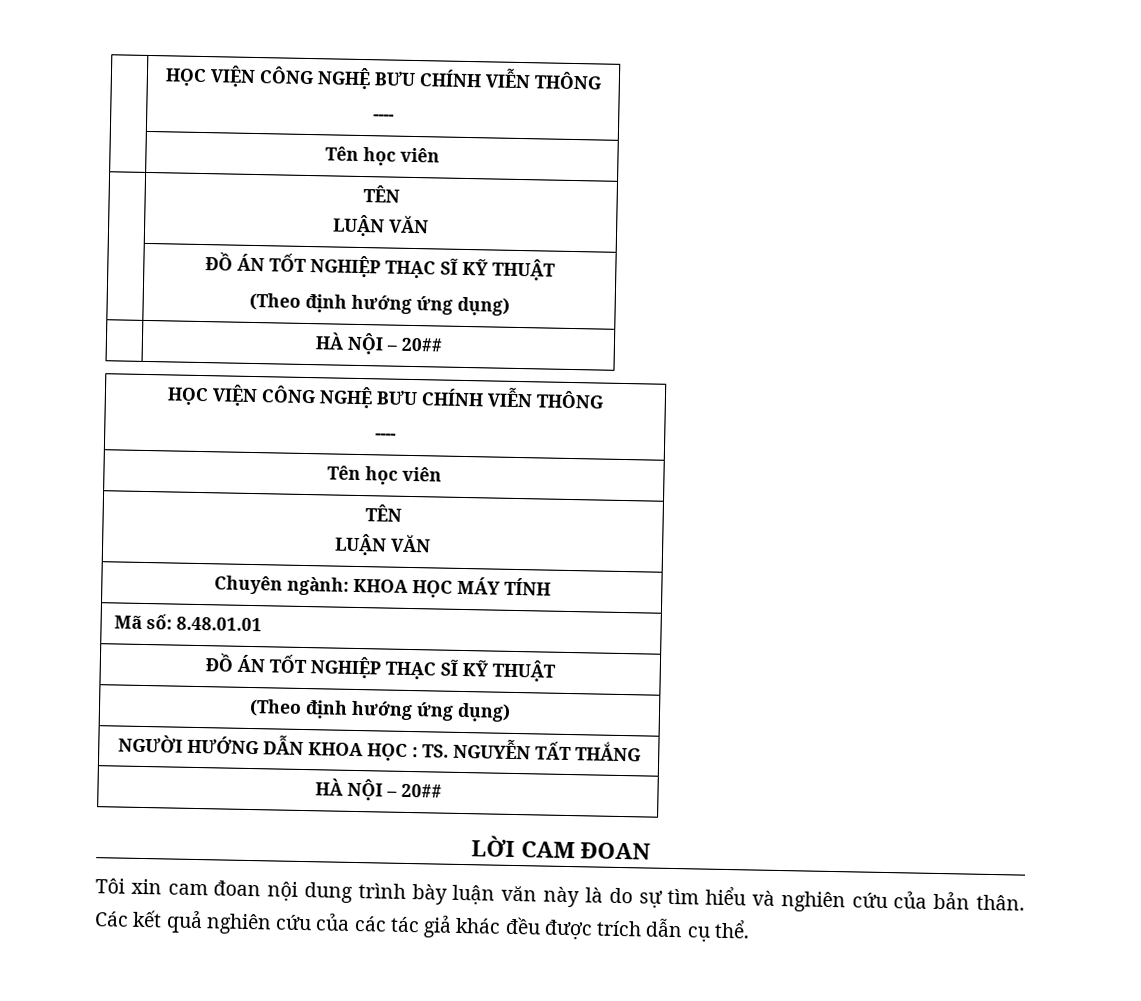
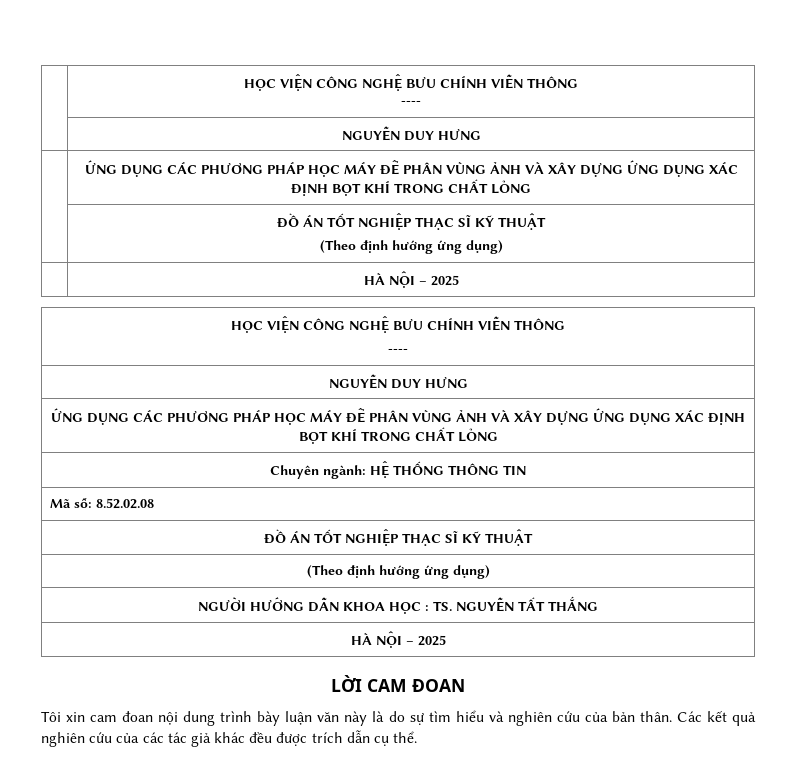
- | Tên học viên
- | TÊN
- LUẬN VĂN
+ | NGUYỄN DUY HƯNG
+ | ỨNG DỤNG CÁC PHƯƠNG PHÁP HỌC MÁY ĐỂ PHÂN VÙNG ẢNH VÀ XÂY DỰNG ỨNG DỤNG XÁC ĐỊNH BỌT KHÍ TRONG CHẤT LỎNG
- | HÀ NỘI – 20##
+ | HÀ NỘI – 2025
  HỌC VIỆN CÔNG NGHỆ BƯU CHÍNH VIỄN THÔNG
  ----
- Tên học viên
- TÊN
- LUẬN VĂN
- Chuyên ngành: KHOA HỌC MÁY TÍNH
+ NGUYỄN DUY HƯNG
+ ỨNG DỤNG CÁC PHƯƠNG PHÁP HỌC MÁY ĐỂ PHÂN VÙNG ẢNH VÀ XÂY DỰNG ỨNG DỤNG XÁC ĐỊNH BỌT KHÍ TRONG CHẤT LỎNG
+ Chuyên ngành: HỆ THỐNG THÔNG TIN
- Mã số: 8.48.01.01
+ Mã số: 8.52.02.08
  NGƯỜI HƯỚNG DẪN KHOA HỌC : TS. NGUYỄN TẤT THẮNG
- HÀ NỘI – 20##
+ HÀ NỘI – 2025

